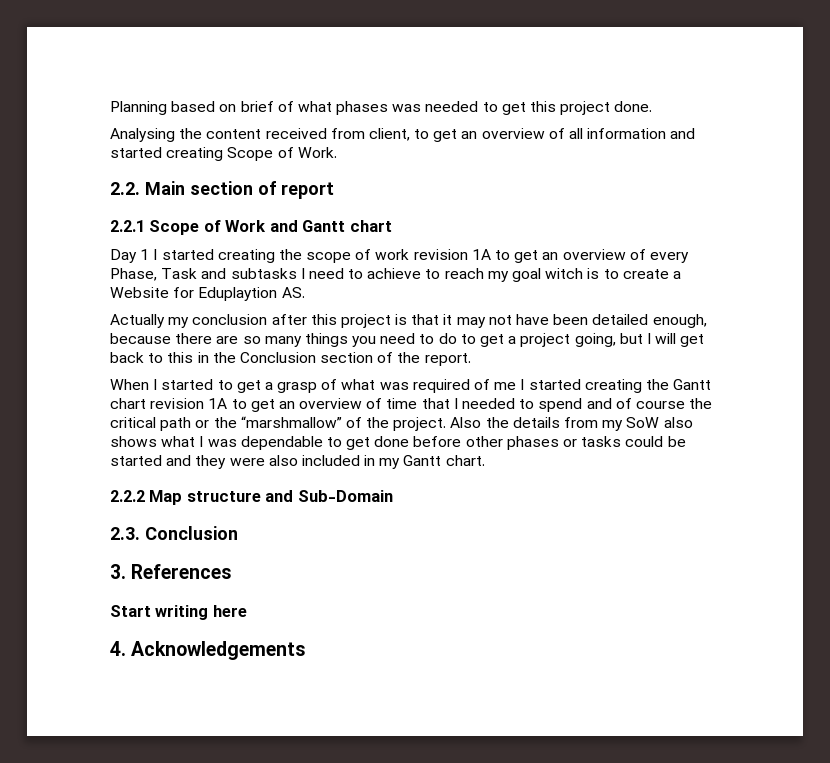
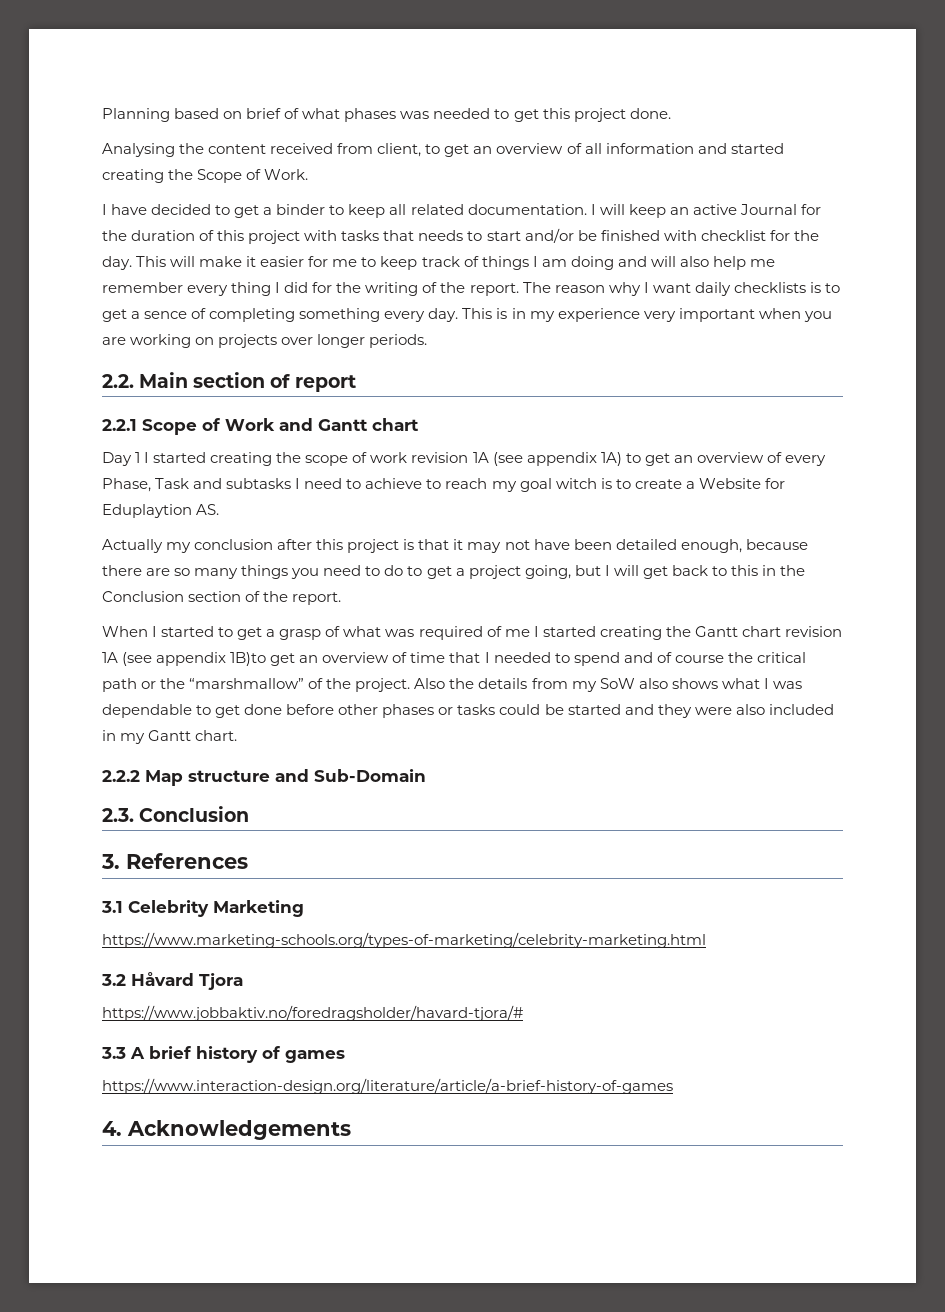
- Analysing the content received from client, to get an overview of all information and started creating Scope of Work.
+ Analysing the content received from client, to get an overview of all information and started creating the Scope of Work.
+ I have decided to get a binder to keep all related documentation. I will keep an active Journal for the duration of this project with tasks that needs to start and/or be finished with checklist for the day. This will make it easier for me to keep track of things I am doing and will also help me remember every thing I did for the writing of the report. The reason why I want daily checklists is to get a sence of completing something every day. This is in my experience very important when you are working on projects over longer periods.
- Day 1 I started creating the scope of work revision 1A to get an overview of every Phase, Task and subtasks I need to achieve to reach my goal witch is to create a Website for Eduplaytion AS.
+ Day 1 I started creating the scope of work revision 1A (see appendix 1A) to get an overview of every Phase, Task and subtasks I need to achieve to reach my goal witch is to create a Website for Eduplaytion AS.
- When I started to get a grasp of what was required of me I started creating the Gantt chart revision 1A to get an overview of time that I needed to spend and of course the critical path or the “marshmallow” of the project.
+ When I started to get a grasp of what was required of me I started creating the Gantt chart revision 1A (see appendix 1B)to get an overview of time that I needed to spend and of course the critical path or the “marshmallow” of the project.
- Start writing here
+ 3.1 Celebrity Marketing
+ https://www.marketing-schools.org/types-of-marketing/celebrity-marketing.html
+ 3.2 Håvard Tjora
+ https://www.jobbaktiv.no/foredragsholder/havard-tjora/#
+ 3.3 A brief history of games
+ https://www.interaction-design.org/literature/article/a-brief-history-of-games

